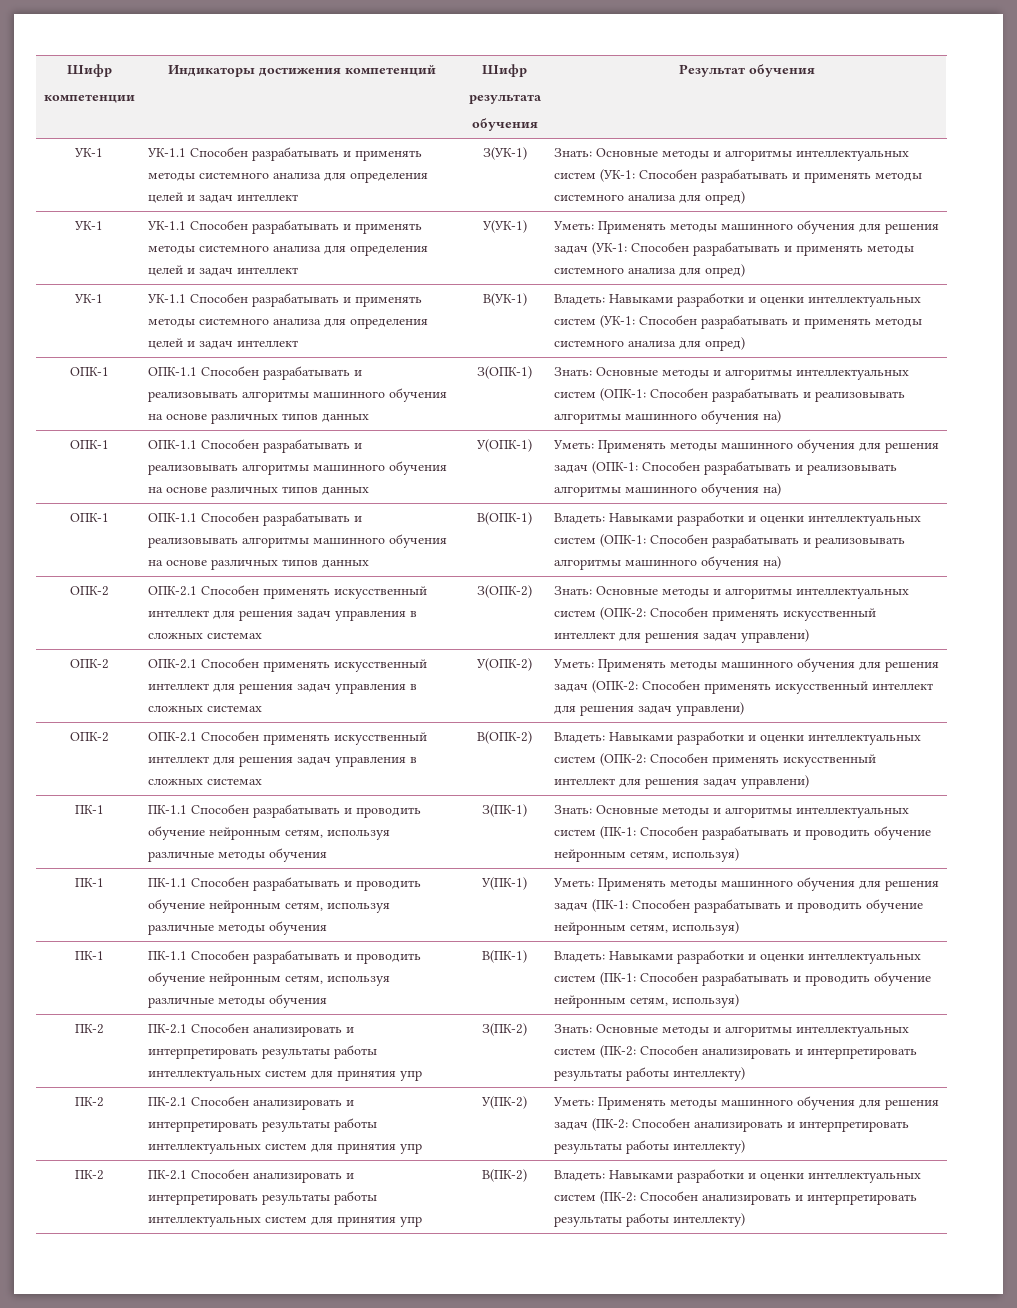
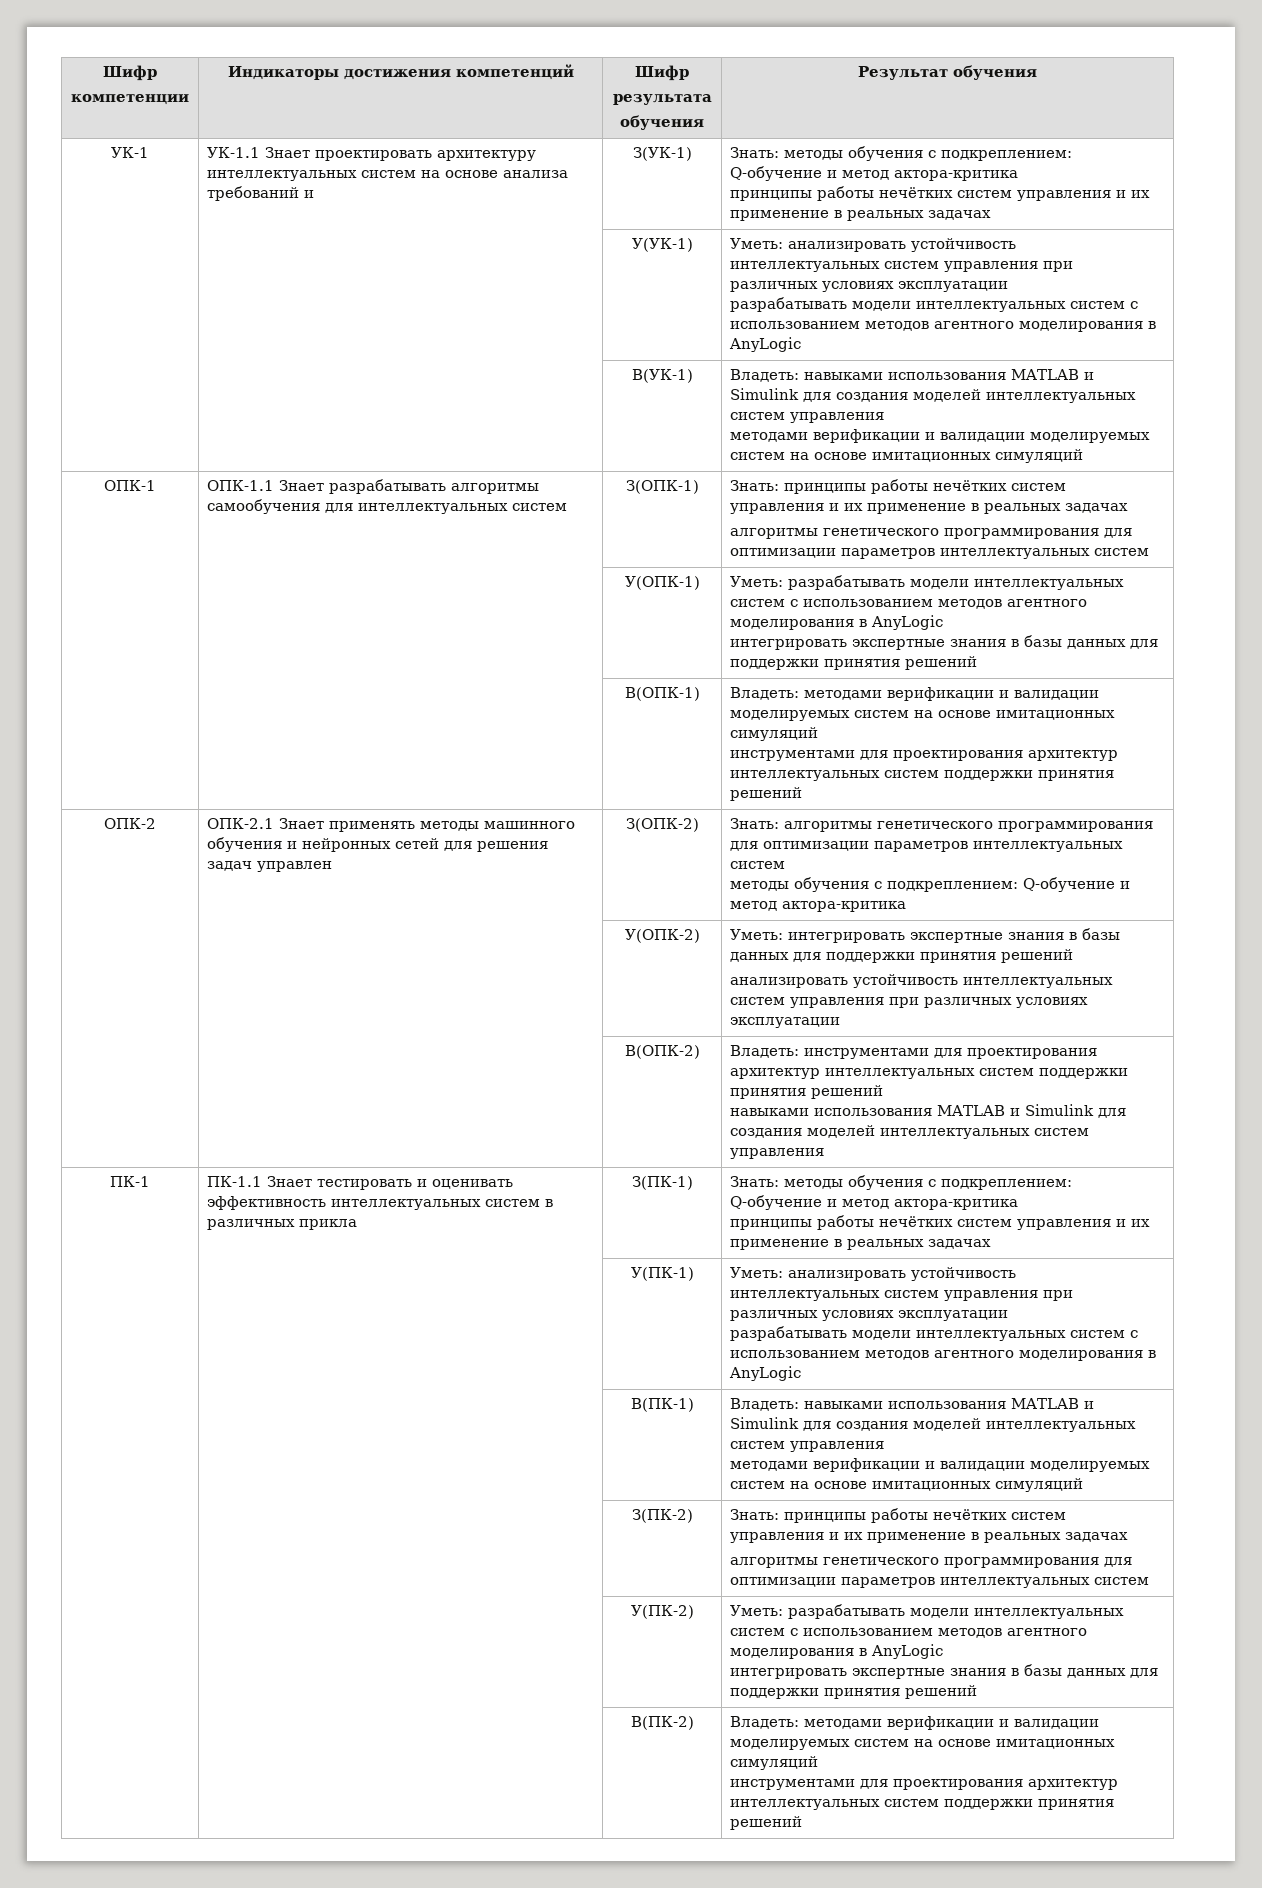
- УК-1 | УК-1.1 Способен разрабатывать и применять методы системного анализа для определения целей и задач интеллект | З(УК-1) | Знать: Основные методы и алгоритмы интеллектуальных систем (УК-1: Способен разрабатывать и применять методы системного анализа для опред)
- УК-1 | УК-1.1 Способен разрабатывать и применять методы системного анализа для определения целей и задач интеллект | У(УК-1) | Уметь: Применять методы машинного обучения для решения задач (УК-1: Способен разрабатывать и применять методы системного анализа для опред)
- УК-1 | УК-1.1 Способен разрабатывать и применять методы системного анализа для определения целей и задач интеллект | В(УК-1) | Владеть: Навыками разработки и оценки интеллектуальных систем (УК-1: Способен разрабатывать и применять методы системного анализа для опред)
- ОПК-1 | ОПК-1.1 Способен разрабатывать и реализовывать алгоритмы машинного обучения на основе различных типов данных | З(ОПК-1) | Знать: Основные методы и алгоритмы интеллектуальных систем (ОПК-1: Способен разрабатывать и реализовывать алгоритмы машинного обучения на)
- ОПК-1 | ОПК-1.1 Способен разрабатывать и реализовывать алгоритмы машинного обучения на основе различных типов данных | У(ОПК-1) | Уметь: Применять методы машинного обучения для решения задач (ОПК-1: Способен разрабатывать и реализовывать алгоритмы машинного обучения на)
- ОПК-1 | ОПК-1.1 Способен разрабатывать и реализовывать алгоритмы машинного обучения на основе различных типов данных | В(ОПК-1) | Владеть: Навыками разработки и оценки интеллектуальных систем (ОПК-1: Способен разрабатывать и реализовывать алгоритмы машинного обучения на)
- ОПК-2 | ОПК-2.1 Способен применять искусственный интеллект для решения задач управления в сложных системах | З(ОПК-2) | Знать: Основные методы и алгоритмы интеллектуальных систем (ОПК-2: Способен применять искусственный интеллект для решения задач управлени)
- ОПК-2 | ОПК-2.1 Способен применять искусственный интеллект для решения задач управления в сложных системах | У(ОПК-2) | Уметь: Применять методы машинного обучения для решения задач (ОПК-2: Способен применять искусственный интеллект для решения задач управлени)
- ОПК-2 | ОПК-2.1 Способен применять искусственный интеллект для решения задач управления в сложных системах | В(ОПК-2) | Владеть: Навыками разработки и оценки интеллектуальных систем (ОПК-2: Способен применять искусственный интеллект для решения задач управлени)
- ПК-1 | ПК-1.1 Способен разрабатывать и проводить обучение нейронным сетям, используя различные методы обучения | З(ПК-1) | Знать: Основные методы и алгоритмы интеллектуальных систем (ПК-1: Способен разрабатывать и проводить обучение нейронным сетям, используя)
- ПК-1 | ПК-1.1 Способен разрабатывать и проводить обучение нейронным сетям, используя различные методы обучения | У(ПК-1) | Уметь: Применять методы машинного обучения для решения задач (ПК-1: Способен разрабатывать и проводить обучение нейронным сетям, используя)
- ПК-1 | ПК-1.1 Способен разрабатывать и проводить обучение нейронным сетям, используя различные методы обучения | В(ПК-1) | Владеть: Навыками разработки и оценки интеллектуальных систем (ПК-1: Способен разрабатывать и проводить обучение нейронным сетям, используя)
- ПК-2 | ПК-2.1 Способен анализировать и интерпретировать результаты работы интеллектуальных систем для принятия упр | З(ПК-2) | Знать: Основные методы и алгоритмы интеллектуальных систем (ПК-2: Способен анализировать и интерпретировать результаты работы интеллекту)
- ПК-2 | ПК-2.1 Способен анализировать и интерпретировать результаты работы интеллектуальных систем для принятия упр | У(ПК-2) | Уметь: Применять методы машинного обучения для решения задач (ПК-2: Способен анализировать и интерпретировать результаты работы интеллекту)
- ПК-2 | ПК-2.1 Способен анализировать и интерпретировать результаты работы интеллектуальных систем для принятия упр | В(ПК-2) | Владеть: Навыками разработки и оценки интеллектуальных систем (ПК-2: Способен анализировать и интерпретировать результаты работы интеллекту)
+ УК-1 | УК-1.1 Знает проектировать архитектуру интеллектуальных систем на основе анализа требований и | З(УК-1) | Знать: методы обучения с подкреплением: Q-обучение и метод актора-критика
+ принципы работы нечётких систем управления и их применение в реальных задачах
+ | | У(УК-1) | Уметь: анализировать устойчивость интеллектуальных систем управления при различных условиях эксплуатации
+ разрабатывать модели интеллектуальных систем с использованием методов агентного моделирования в AnyLogic
+ | | В(УК-1) | Владеть: навыками использования MATLAB и Simulink для создания моделей интеллектуальных систем управления
+ методами верификации и валидации моделируемых систем на основе имитационных симуляций
+ ОПК-1 | ОПК-1.1 Знает разрабатывать алгоритмы самообучения для интеллектуальных систем | З(ОПК-1) | Знать: принципы работы нечётких систем управления и их применение в реальных задачах
+ алгоритмы генетического программирования для оптимизации параметров интеллектуальных систем
+ | | У(ОПК-1) | Уметь: разрабатывать модели интеллектуальных систем с использованием методов агентного моделирования в AnyLogic
+ интегрировать экспертные знания в базы данных для поддержки принятия решений
+ | | В(ОПК-1) | Владеть: методами верификации и валидации моделируемых систем на основе имитационных симуляций
+ инструментами для проектирования архитектур интеллектуальных систем поддержки принятия решений
+ ОПК-2 | ОПК-2.1 Знает применять методы машинного обучения и нейронных сетей для решения задач управлен | З(ОПК-2) | Знать: алгоритмы генетического программирования для оптимизации параметров интеллектуальных систем
+ методы обучения с подкреплением: Q-обучение и метод актора-критика
+ | | У(ОПК-2) | Уметь: интегрировать экспертные знания в базы данных для поддержки принятия решений
+ анализировать устойчивость интеллектуальных систем управления при различных условиях эксплуатации
+ | | В(ОПК-2) | Владеть: инструментами для проектирования архитектур интеллектуальных систем поддержки принятия решений
+ навыками использования MATLAB и Simulink для создания моделей интеллектуальных систем управления
+ ПК-1 | ПК-1.1 Знает тестировать и оценивать эффективность интеллектуальных систем в различных прикла | З(ПК-1) | Знать: методы обучения с подкреплением: Q-обучение и метод актора-критика
+ принципы работы нечётких систем управления и их применение в реальных задачах
+ | | У(ПК-1) | Уметь: анализировать устойчивость интеллектуальных систем управления при различных условиях эксплуатации
+ разрабатывать модели интеллектуальных систем с использованием методов агентного моделирования в AnyLogic
+ | | В(ПК-1) | Владеть: навыками использования MATLAB и Simulink для создания моделей интеллектуальных систем управления
+ методами верификации и валидации моделируемых систем на основе имитационных симуляций
+ | | З(ПК-2) | Знать: принципы работы нечётких систем управления и их применение в реальных задачах
+ алгоритмы генетического программирования для оптимизации параметров интеллектуальных систем
+ | | У(ПК-2) | Уметь: разрабатывать модели интеллектуальных систем с использованием методов агентного моделирования в AnyLogic
+ интегрировать экспертные знания в базы данных для поддержки принятия решений
+ | | В(ПК-2) | Владеть: методами верификации и валидации моделируемых систем на основе имитационных симуляций
+ инструментами для проектирования архитектур интеллектуальных систем поддержки принятия решений

